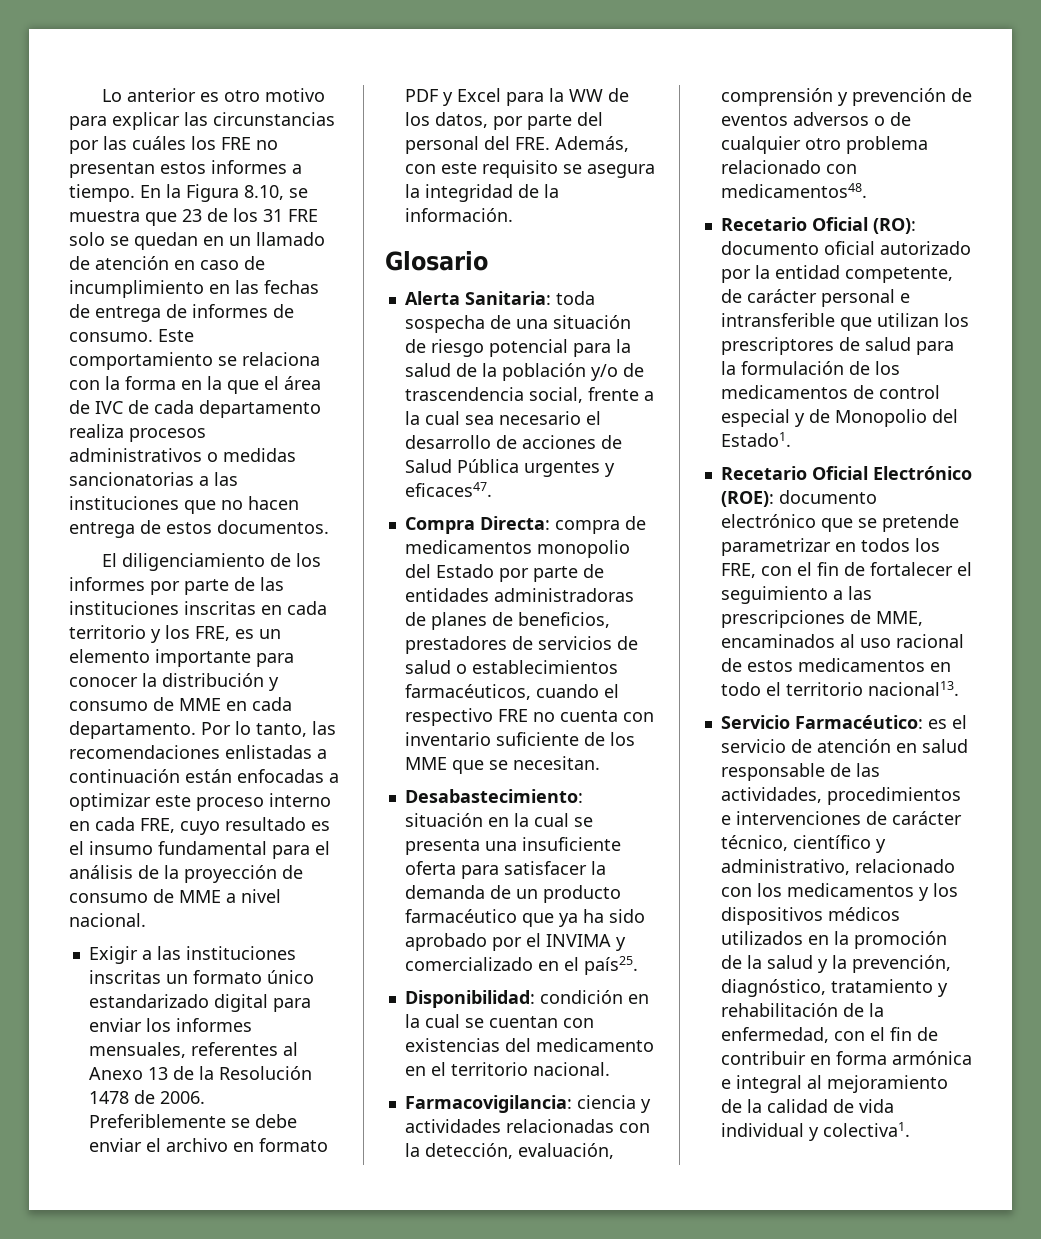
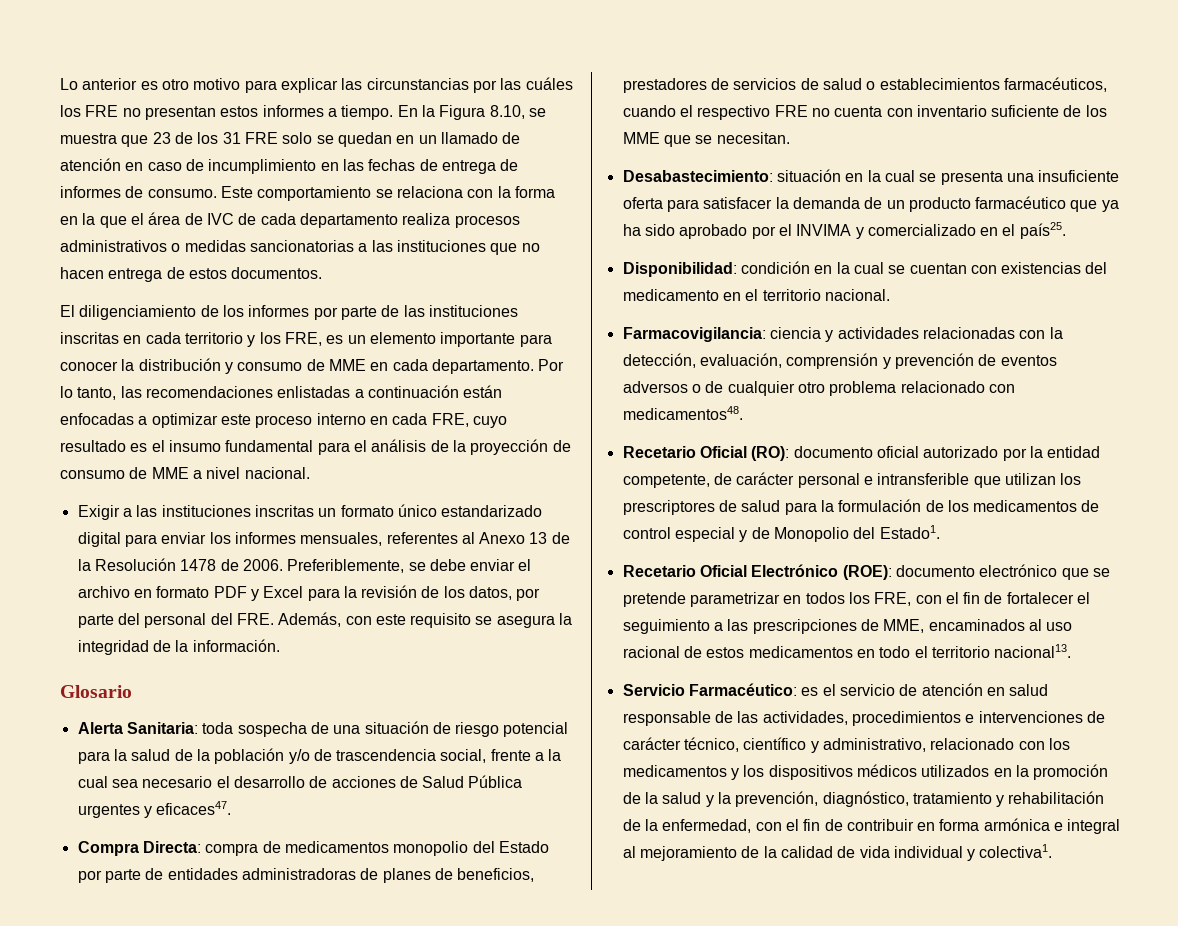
- Preferiblemente se debe enviar el archivo en formato PDF y Excel para la WW de los datos, por parte del personal del FRE. Además, con este requisito se asegura la integridad de la información.
+ Preferiblemente, se debe enviar el archivo en formato PDF y Excel para la revisión de los datos, por parte del personal del FRE. Además, con este requisito se asegura la integridad de la información.

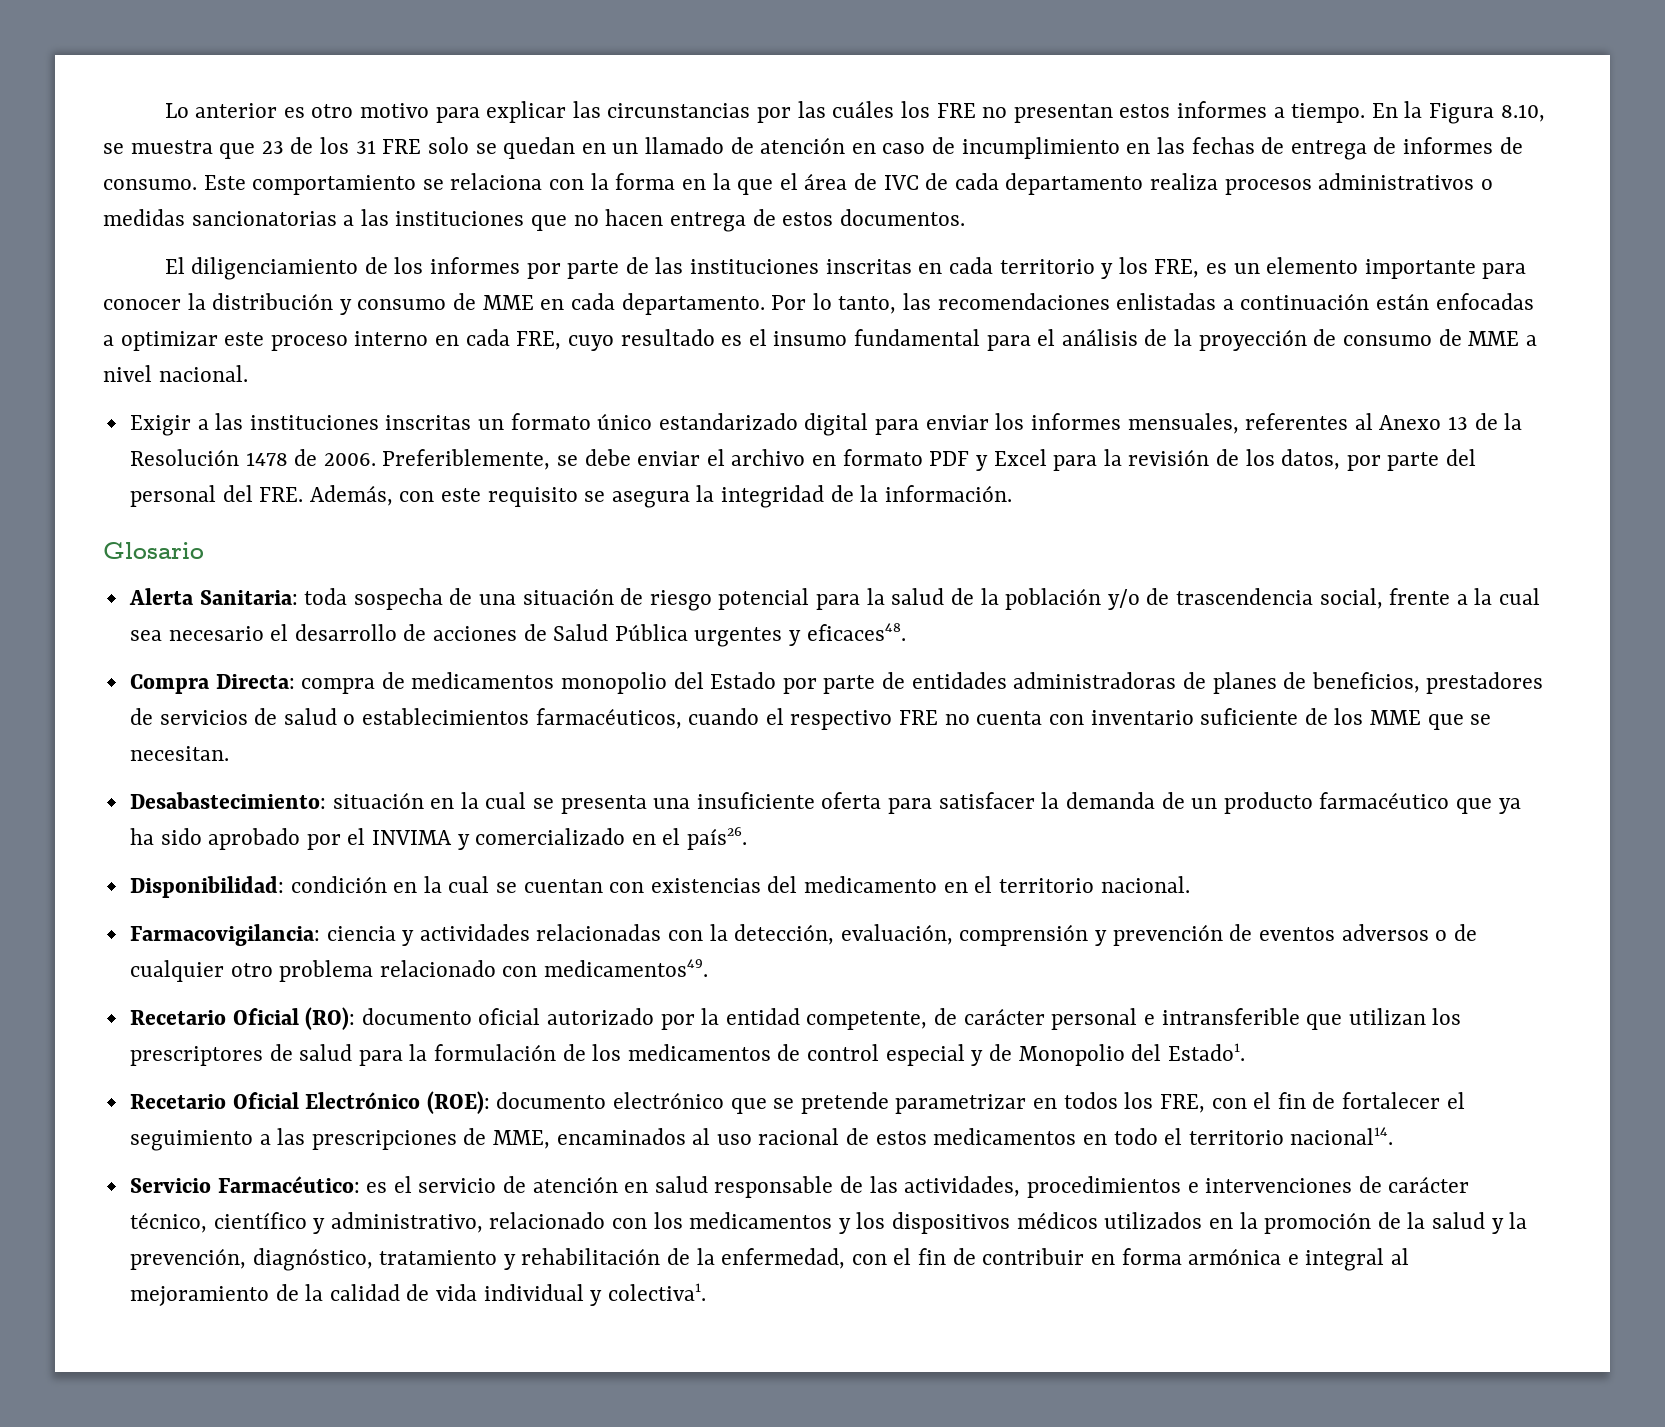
- Alerta Sanitaria: toda sospecha de una situación de riesgo potencial para la salud de la población y/o de trascendencia social, frente a la cual sea necesario el desarrollo de acciones de Salud Pública urgentes y eficaces47.
+ Alerta Sanitaria: toda sospecha de una situación de riesgo potencial para la salud de la población y/o de trascendencia social, frente a la cual sea necesario el desarrollo de acciones de Salud Pública urgentes y eficaces48.
- Desabastecimiento: situación en la cual se presenta una insuficiente oferta para satisfacer la demanda de un producto farmacéutico que ya ha sido aprobado por el INVIMA y comercializado en el país25.
+ Desabastecimiento: situación en la cual se presenta una insuficiente oferta para satisfacer la demanda de un producto farmacéutico que ya ha sido aprobado por el INVIMA y comercializado en el país26.
- Farmacovigilancia: ciencia y actividades relacionadas con la detección, evaluación, comprensión y prevención de eventos adversos o de cualquier otro problema relacionado con medicamentos48.
+ Farmacovigilancia: ciencia y actividades relacionadas con la detección, evaluación, comprensión y prevención de eventos adversos o de cualquier otro problema relacionado con medicamentos49.
- Recetario Oficial Electrónico (ROE): documento electrónico que se pretende parametrizar en todos los FRE, con el fin de fortalecer el seguimiento a las prescripciones de MME, encaminados al uso racional de estos medicamentos en todo el territorio nacional13.
+ Recetario Oficial Electrónico (ROE): documento electrónico que se pretende parametrizar en todos los FRE, con el fin de fortalecer el seguimiento a las prescripciones de MME, encaminados al uso racional de estos medicamentos en todo el territorio nacional14.

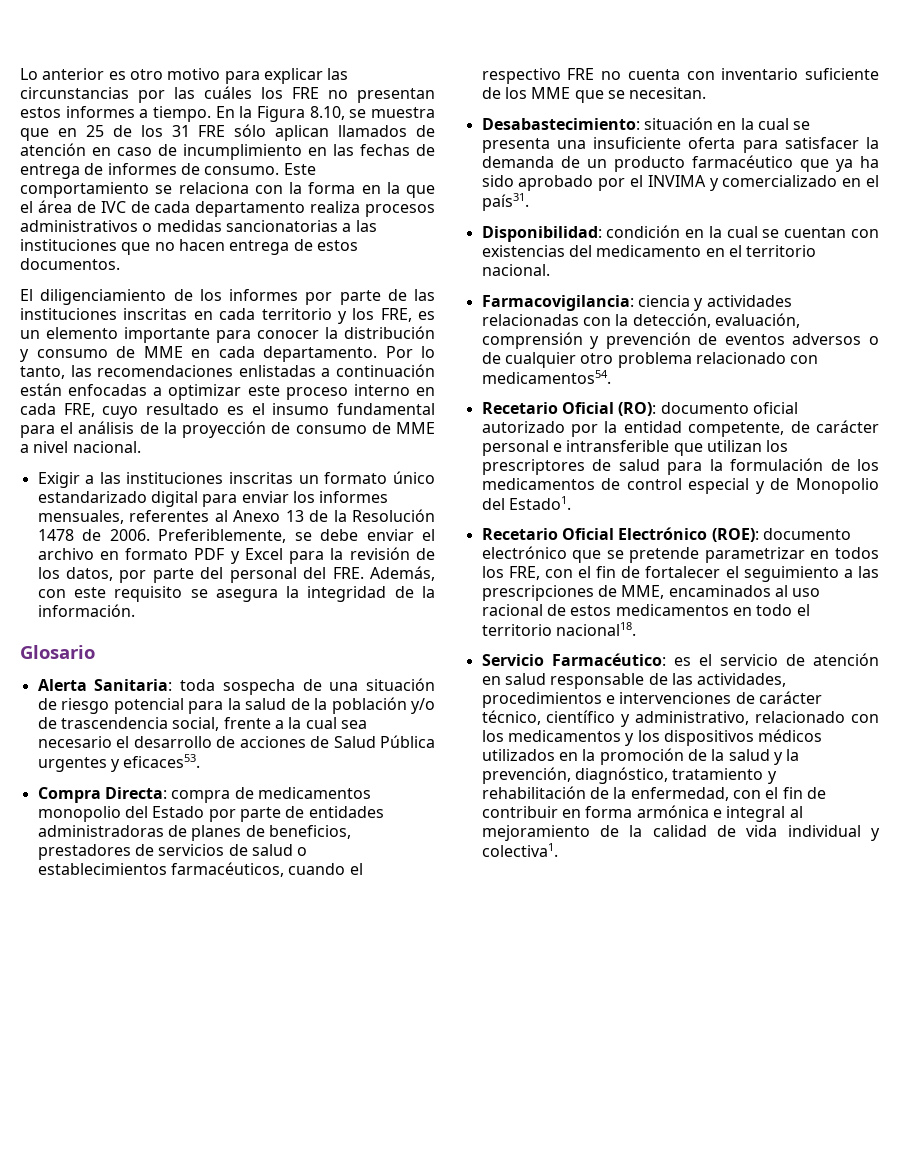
- En la Figura 8.10, se muestra que 23 de los 31 FRE solo se quedan en un llamado de atención en caso de incumplimiento en las fechas de entrega de informes de consumo.
+ En la Figura 8.10, se muestra que en 25 de los 31 FRE sólo aplican llamados de atención en caso de incumplimiento en las fechas de entrega de informes de consumo.
- Alerta Sanitaria: toda sospecha de una situación de riesgo potencial para la salud de la población y/o de trascendencia social, frente a la cual sea necesario el desarrollo de acciones de Salud Pública urgentes y eficaces48.
+ Alerta Sanitaria: toda sospecha de una situación de riesgo potencial para la salud de la población y/o de trascendencia social, frente a la cual sea necesario el desarrollo de acciones de Salud Pública urgentes y eficaces53.
- Desabastecimiento: situación en la cual se presenta una insuficiente oferta para satisfacer la demanda de un producto farmacéutico que ya ha sido aprobado por el INVIMA y comercializado en el país26.
+ Desabastecimiento: situación en la cual se presenta una insuficiente oferta para satisfacer la demanda de un producto farmacéutico que ya ha sido aprobado por el INVIMA y comercializado en el país31.
- Farmacovigilancia: ciencia y actividades relacionadas con la detección, evaluación, comprensión y prevención de eventos adversos o de cualquier otro problema relacionado con medicamentos49.
+ Farmacovigilancia: ciencia y actividades relacionadas con la detección, evaluación, comprensión y prevención de eventos adversos o de cualquier otro problema relacionado con medicamentos54.
- Recetario Oficial Electrónico (ROE): documento electrónico que se pretende parametrizar en todos los FRE, con el fin de fortalecer el seguimiento a las prescripciones de MME, encaminados al uso racional de estos medicamentos en todo el territorio nacional14.
+ Recetario Oficial Electrónico (ROE): documento electrónico que se pretende parametrizar en todos los FRE, con el fin de fortalecer el seguimiento a las prescripciones de MME, encaminados al uso racional de estos medicamentos en todo el territorio nacional18.

